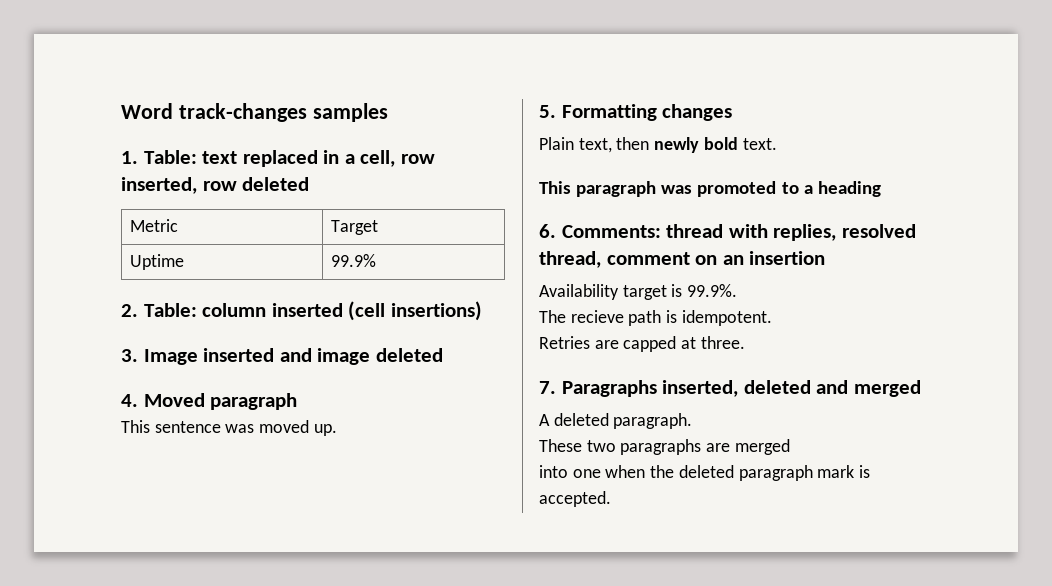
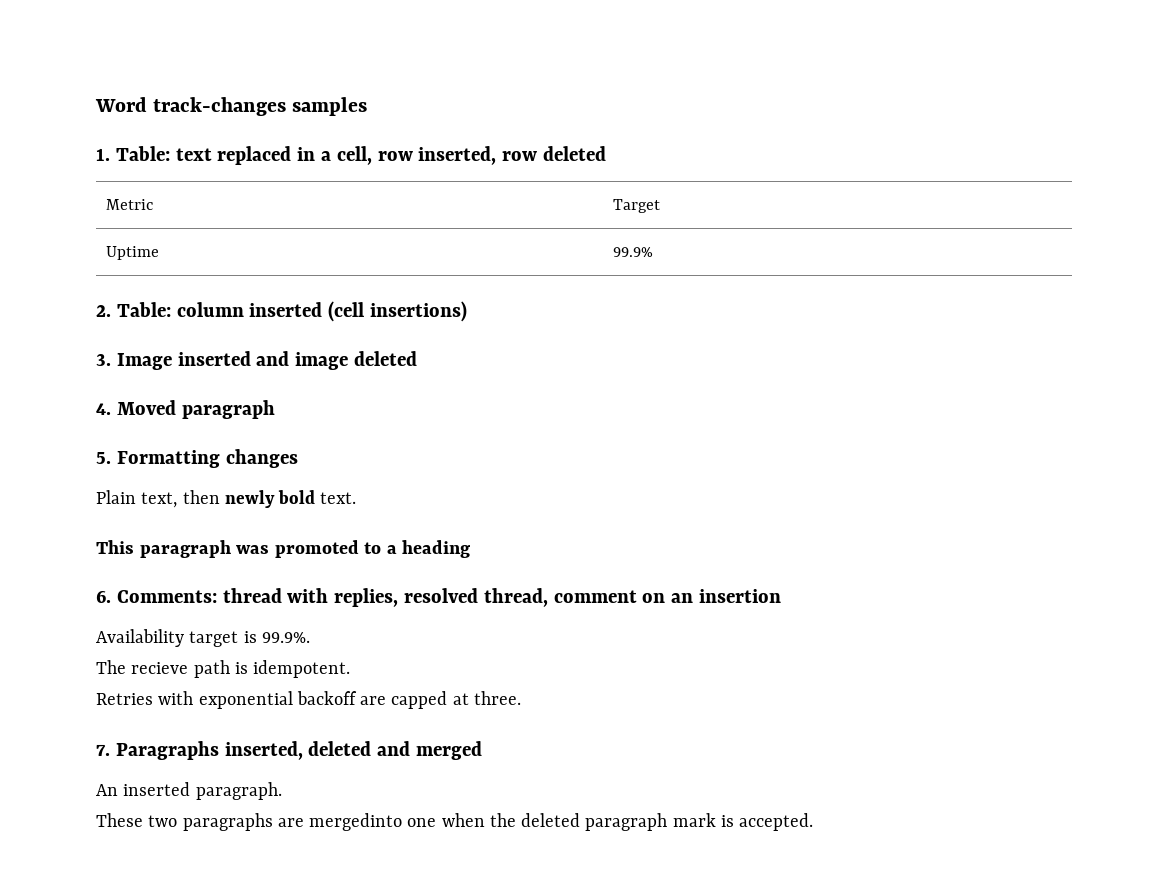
- This sentence was moved up.
- Retries are capped at three.
+ Retries with exponential backoff are capped at three.
- A deleted paragraph.
+ An inserted paragraph.
- These two paragraphs are merged
- into one when the deleted paragraph mark is accepted.
+ These two paragraphs are mergedinto one when the deleted paragraph mark is accepted.

